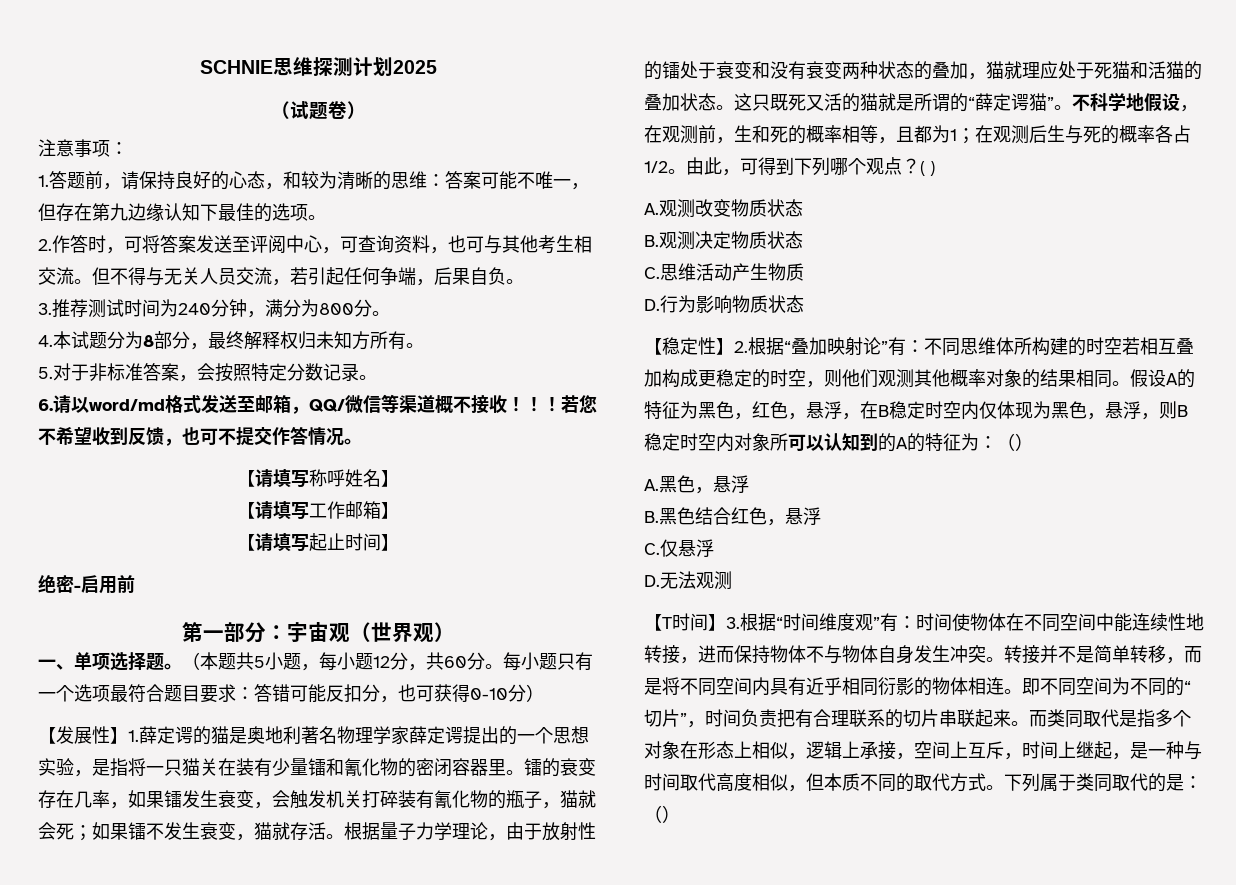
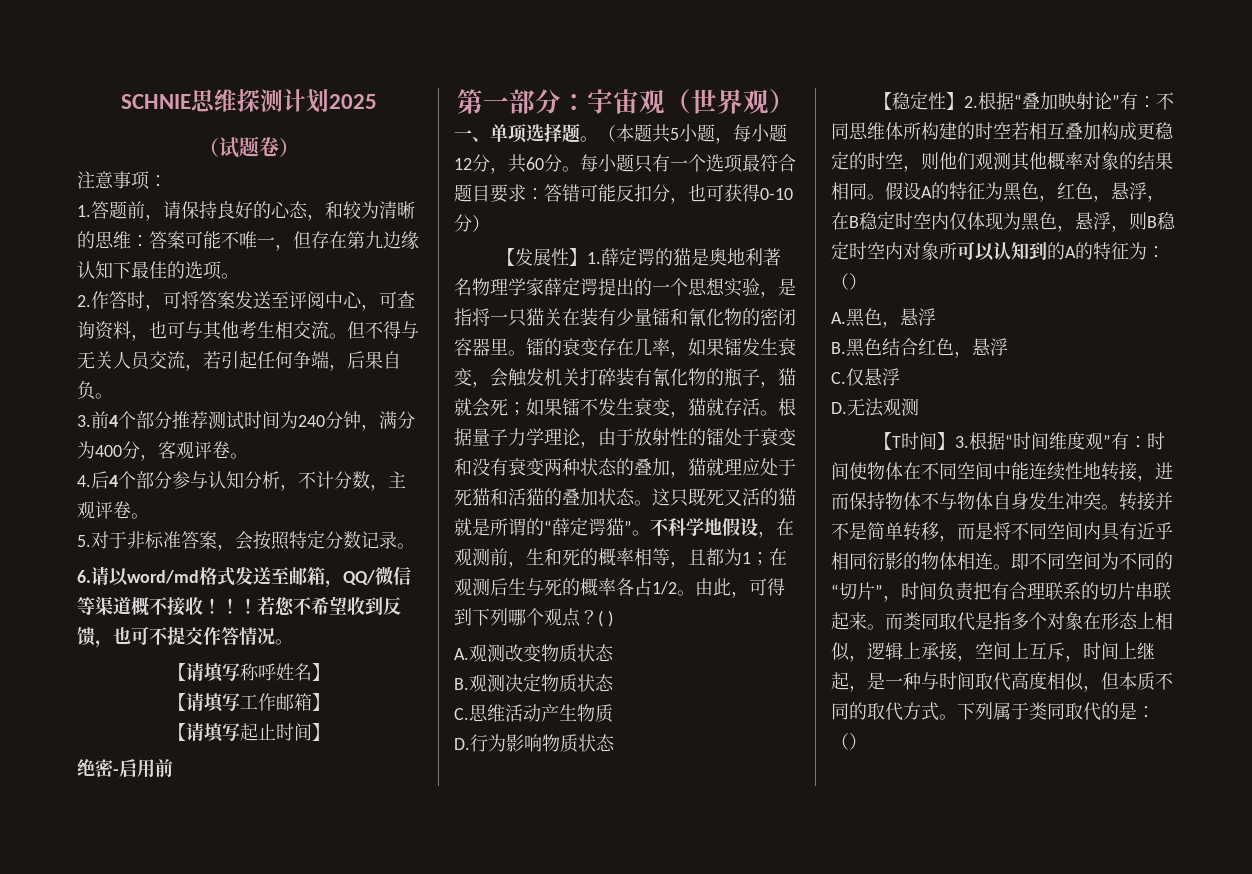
- 3.推荐测试时间为240分钟，满分为800分。
- 4.本试题分为8部分，最终解释权归未知方所有。
+ 3.前4个部分推荐测试时间为240分钟，满分为400分，客观评卷。
+ 4.后4个部分参与认知分析，不计分数，主观评卷。

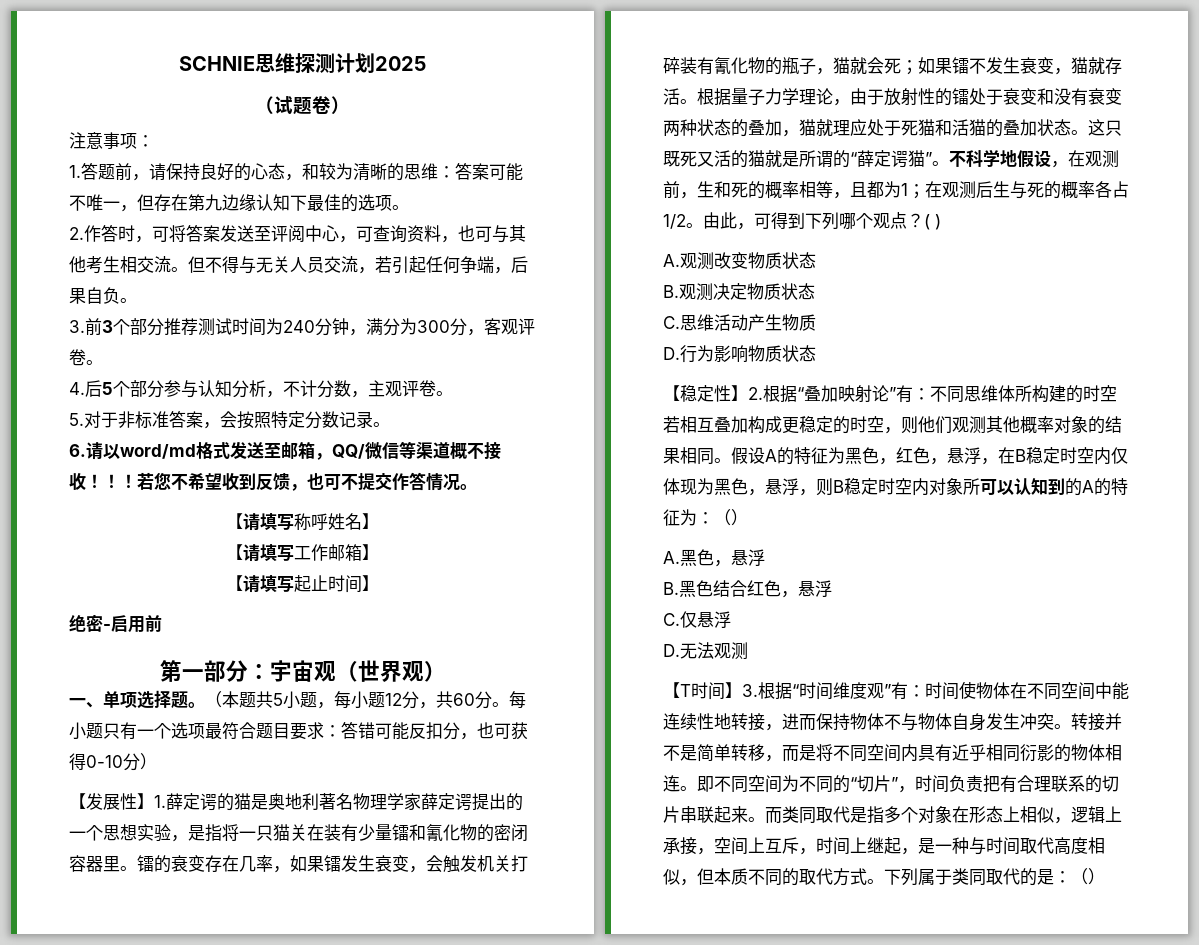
- 3.前4个部分推荐测试时间为240分钟，满分为400分，客观评卷。
+ 3.前3个部分推荐测试时间为240分钟，满分为300分，客观评卷。
- 4.后4个部分参与认知分析，不计分数，主观评卷。
+ 4.后5个部分参与认知分析，不计分数，主观评卷。

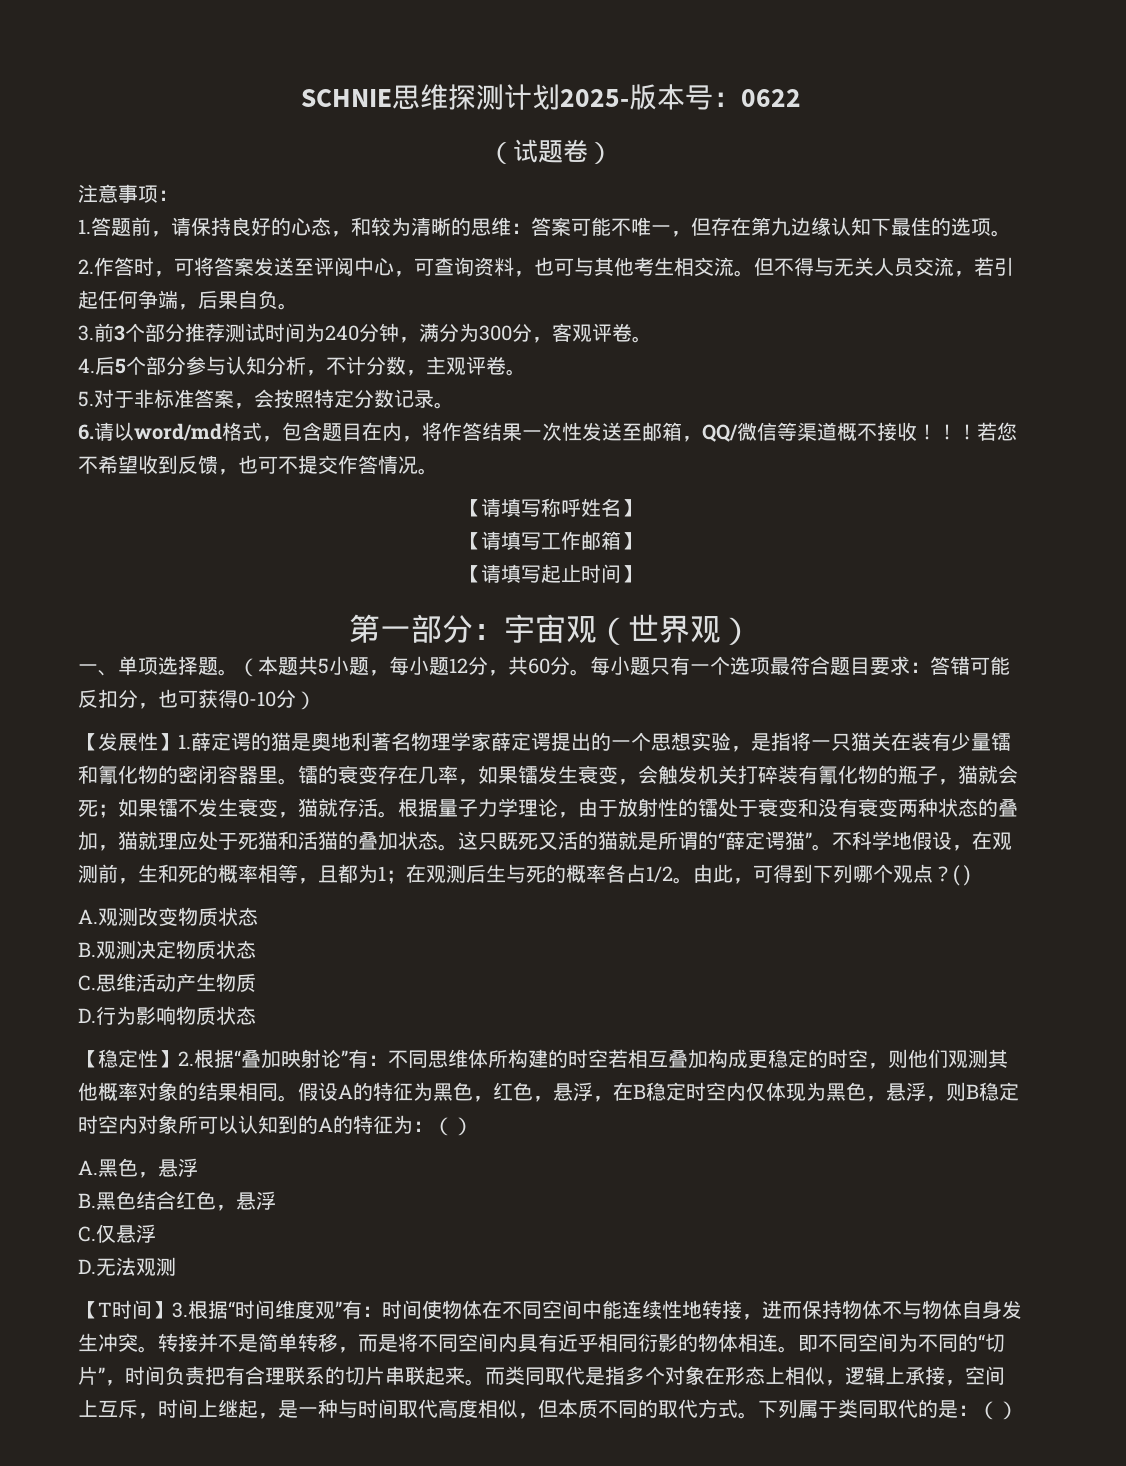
- SCHNIE思维探测计划2025
+ SCHNIE思维探测计划2025-版本号：0622
- 6.请以word/md格式发送至邮箱，QQ/微信等渠道概不接收！
+ 6.请以word/md格式，包含题目在内，将作答结果一次性发送至邮箱，QQ/微信等渠道概不接收！
- 绝密-启用前

